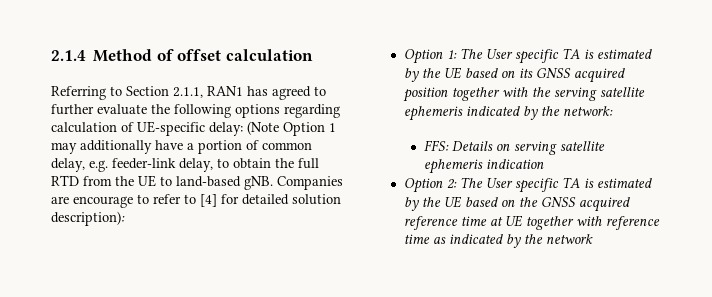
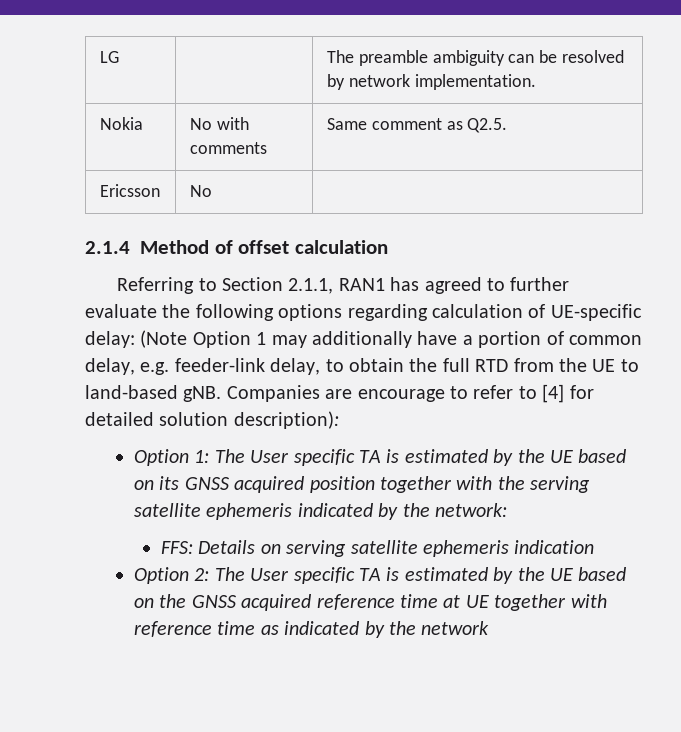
+ LG | | The preamble ambiguity can be resolved by network implementation.
+ Nokia | No with comments | Same comment as Q2.5.
+ Ericsson | No |

